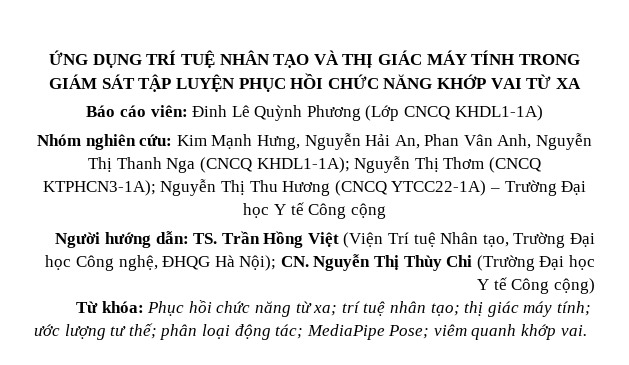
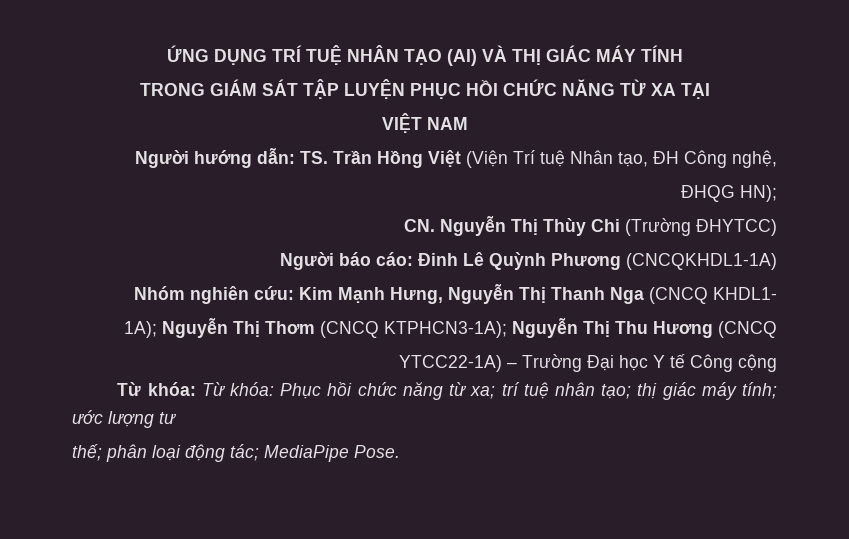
- ỨNG DỤNG TRÍ TUỆ NHÂN TẠO VÀ THỊ GIÁC MÁY TÍNH TRONG GIÁM SÁT TẬP LUYỆN PHỤC HỒI CHỨC NĂNG KHỚP VAI TỪ XA
- Báo cáo viên: Đinh Lê Quỳnh Phương (Lớp CNCQ KHDL1-1A)
- Nhóm nghiên cứu: Kim Mạnh Hưng, Nguyễn Hải An, Phan Vân Anh, Nguyễn Thị Thanh Nga (CNCQ KHDL1-1A); Nguyễn Thị Thơm (CNCQ KTPHCN3-1A); Nguyễn Thị Thu Hương (CNCQ YTCC22-1A) – Trường Đại học Y tế Công cộng
+ ỨNG DỤNG TRÍ TUỆ NHÂN TẠO (AI) VÀ THỊ GIÁC MÁY TÍNH
+ TRONG GIÁM SÁT TẬP LUYỆN PHỤC HỒI CHỨC NĂNG TỪ XA TẠI
+ VIỆT NAM
- Người hướng dẫn: TS. Trần Hồng Việt (Viện Trí tuệ Nhân tạo, Trường Đại học Công nghệ, ĐHQG Hà Nội); CN. Nguyễn Thị Thùy Chi (Trường Đại học Y tế Công cộng)
- Từ khóa: Phục hồi chức năng từ xa; trí tuệ nhân tạo; thị giác máy tính; ước lượng tư thế; phân loại động tác; MediaPipe Pose; viêm quanh khớp vai.
+ Người hướng dẫn: TS. Trần Hồng Việt (Viện Trí tuệ Nhân tạo, ĐH Công nghệ,
+ ĐHQG HN);
+ CN. Nguyễn Thị Thùy Chi (Trường ĐHYTCC)
+ Người báo cáo: Đinh Lê Quỳnh Phương (CNCQKHDL1-1A)
+ Nhóm nghiên cứu: Kim Mạnh Hưng, Nguyễn Thị Thanh Nga (CNCQ KHDL1-
+ 1A); Nguyễn Thị Thơm (CNCQ KTPHCN3-1A); Nguyễn Thị Thu Hương (CNCQ
+ YTCC22-1A) – Trường Đại học Y tế Công cộng
+ Từ khóa: Từ khóa: Phục hồi chức năng từ xa; trí tuệ nhân tạo; thị giác máy tính; ước lượng tư
+ thế; phân loại động tác; MediaPipe Pose.

